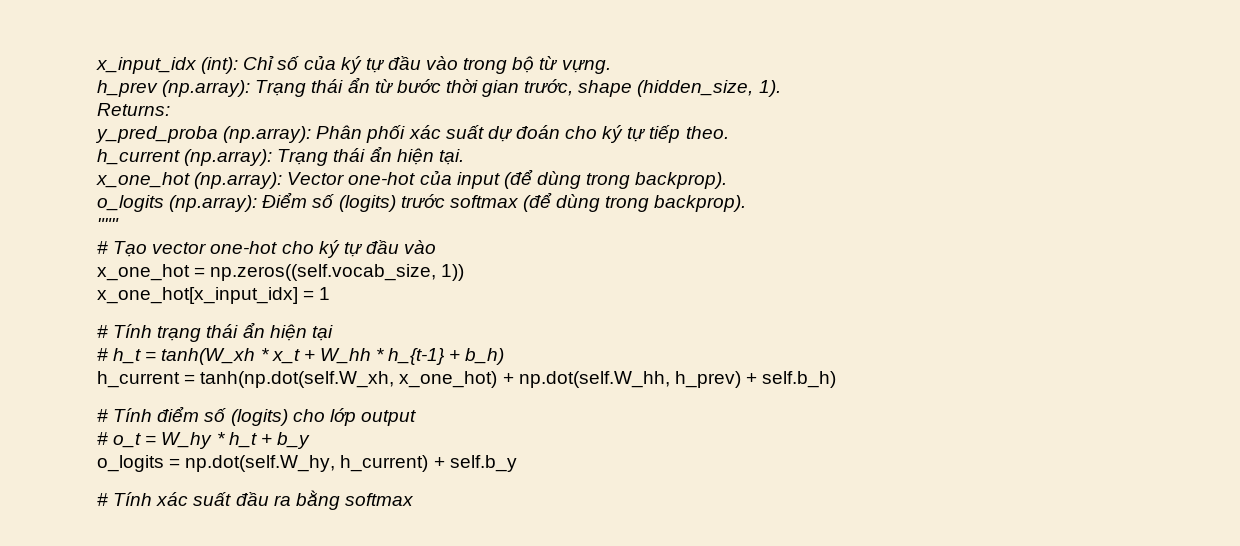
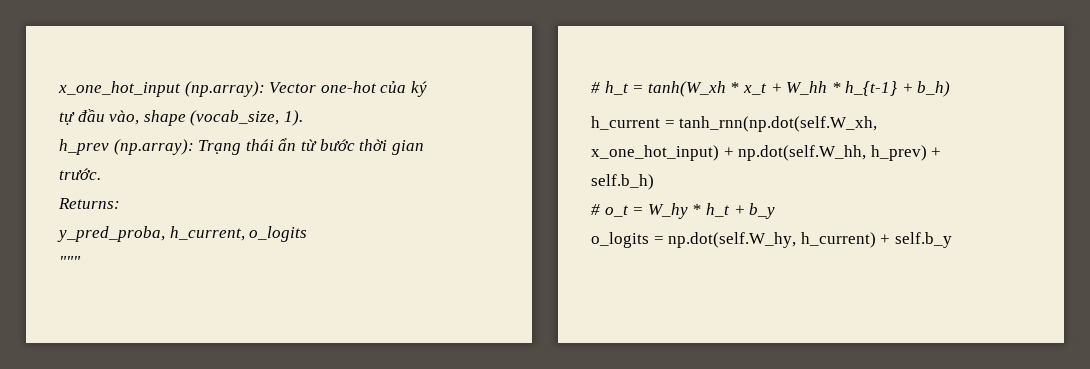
- x_input_idx (int): Chỉ số của ký tự đầu vào trong bộ từ vựng.
+ x_one_hot_input (np.array): Vector one-hot của ký tự đầu vào, shape (vocab_size, 1).
- h_prev (np.array): Trạng thái ẩn từ bước thời gian trước, shape (hidden_size, 1).
+ h_prev (np.array): Trạng thái ẩn từ bước thời gian trước.
  Returns:
- y_pred_proba (np.array): Phân phối xác suất dự đoán cho ký tự tiếp theo.
- h_current (np.array): Trạng thái ẩn hiện tại.
- x_one_hot (np.array): Vector one-hot của input (để dùng trong backprop).
- o_logits (np.array): Điểm số (logits) trước softmax (để dùng trong backprop).
+ y_pred_proba, h_current, o_logits
  """
- # Tạo vector one-hot cho ký tự đầu vào
- x_one_hot = np.zeros((self.vocab_size, 1))
- x_one_hot[x_input_idx] = 1
- # Tính trạng thái ẩn hiện tại
- h_current = tanh(np.dot(self.W_xh, x_one_hot) + np.dot(self.W_hh, h_prev) + self.b_h)
+ h_current = tanh_rnn(np.dot(self.W_xh, x_one_hot_input) + np.dot(self.W_hh, h_prev) + self.b_h)
- # Tính điểm số (logits) cho lớp output
- # Tính xác suất đầu ra bằng softmax

